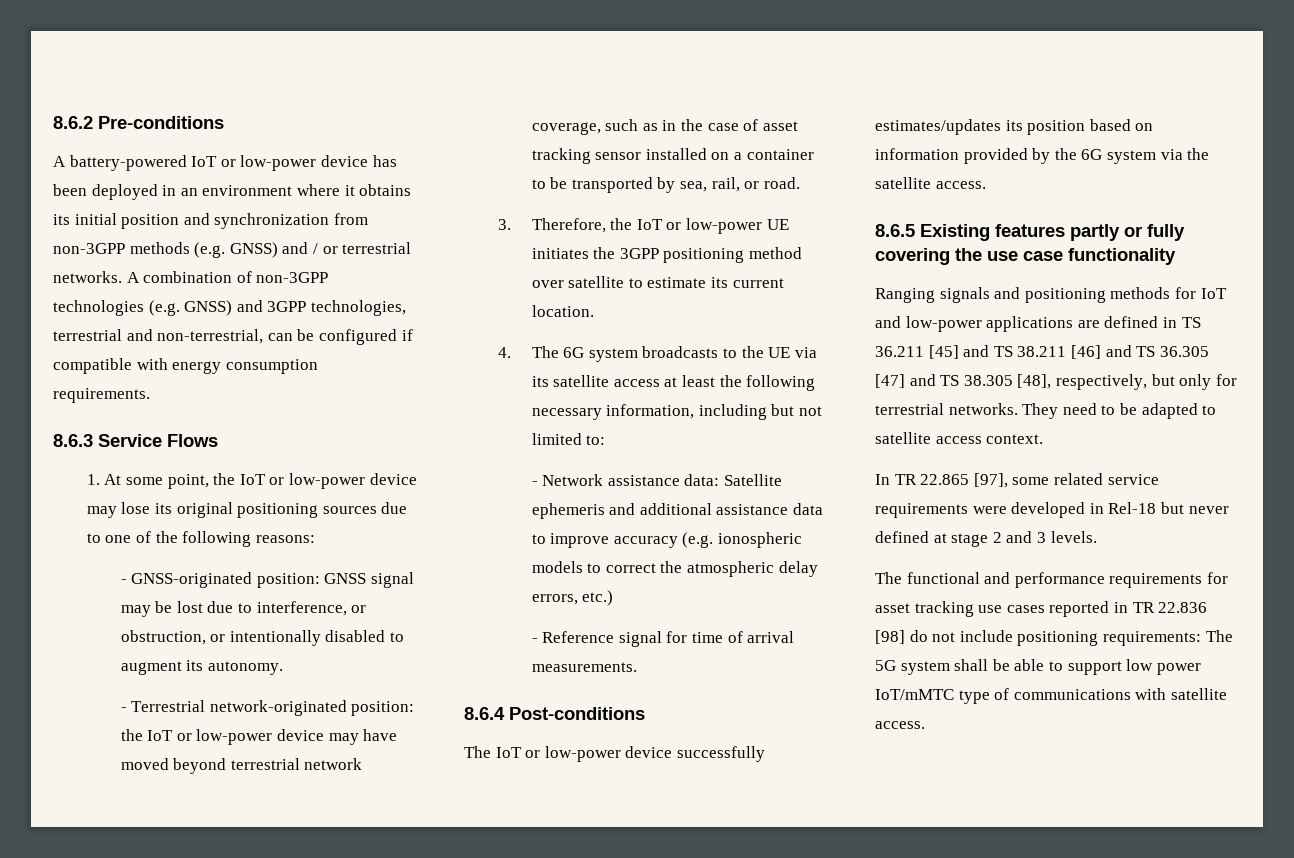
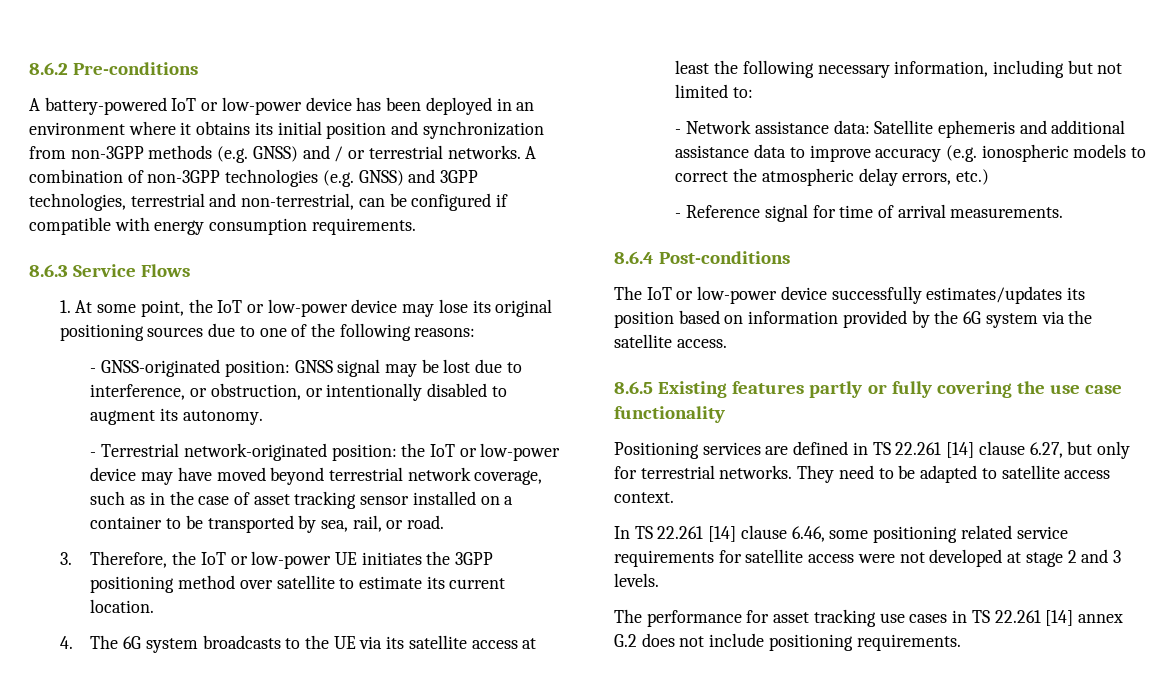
- Ranging signals and positioning methods for IoT and low-power applications are defined in TS 36.211 [45] and TS 38.211 [46] and TS 36.305 [47] and TS 38.305 [48], respectively, but only for terrestrial networks.
+ Positioning services are defined in TS 22.261 [14] clause 6.27, but only for terrestrial networks.
- In TR 22.865 [97], some related service requirements were developed in Rel-18 but never defined at stage 2 and 3 levels.
+ In TS 22.261 [14] clause 6.46, some positioning related service requirements for satellite access were not developed at stage 2 and 3 levels.
- The functional and performance requirements for asset tracking use cases reported in TR 22.836 [98] do not include positioning requirements: The 5G system shall be able to support low power IoT/mMTC type of communications with satellite access.
+ The performance for asset tracking use cases in TS 22.261 [14] annex G.2 does not include positioning requirements.

